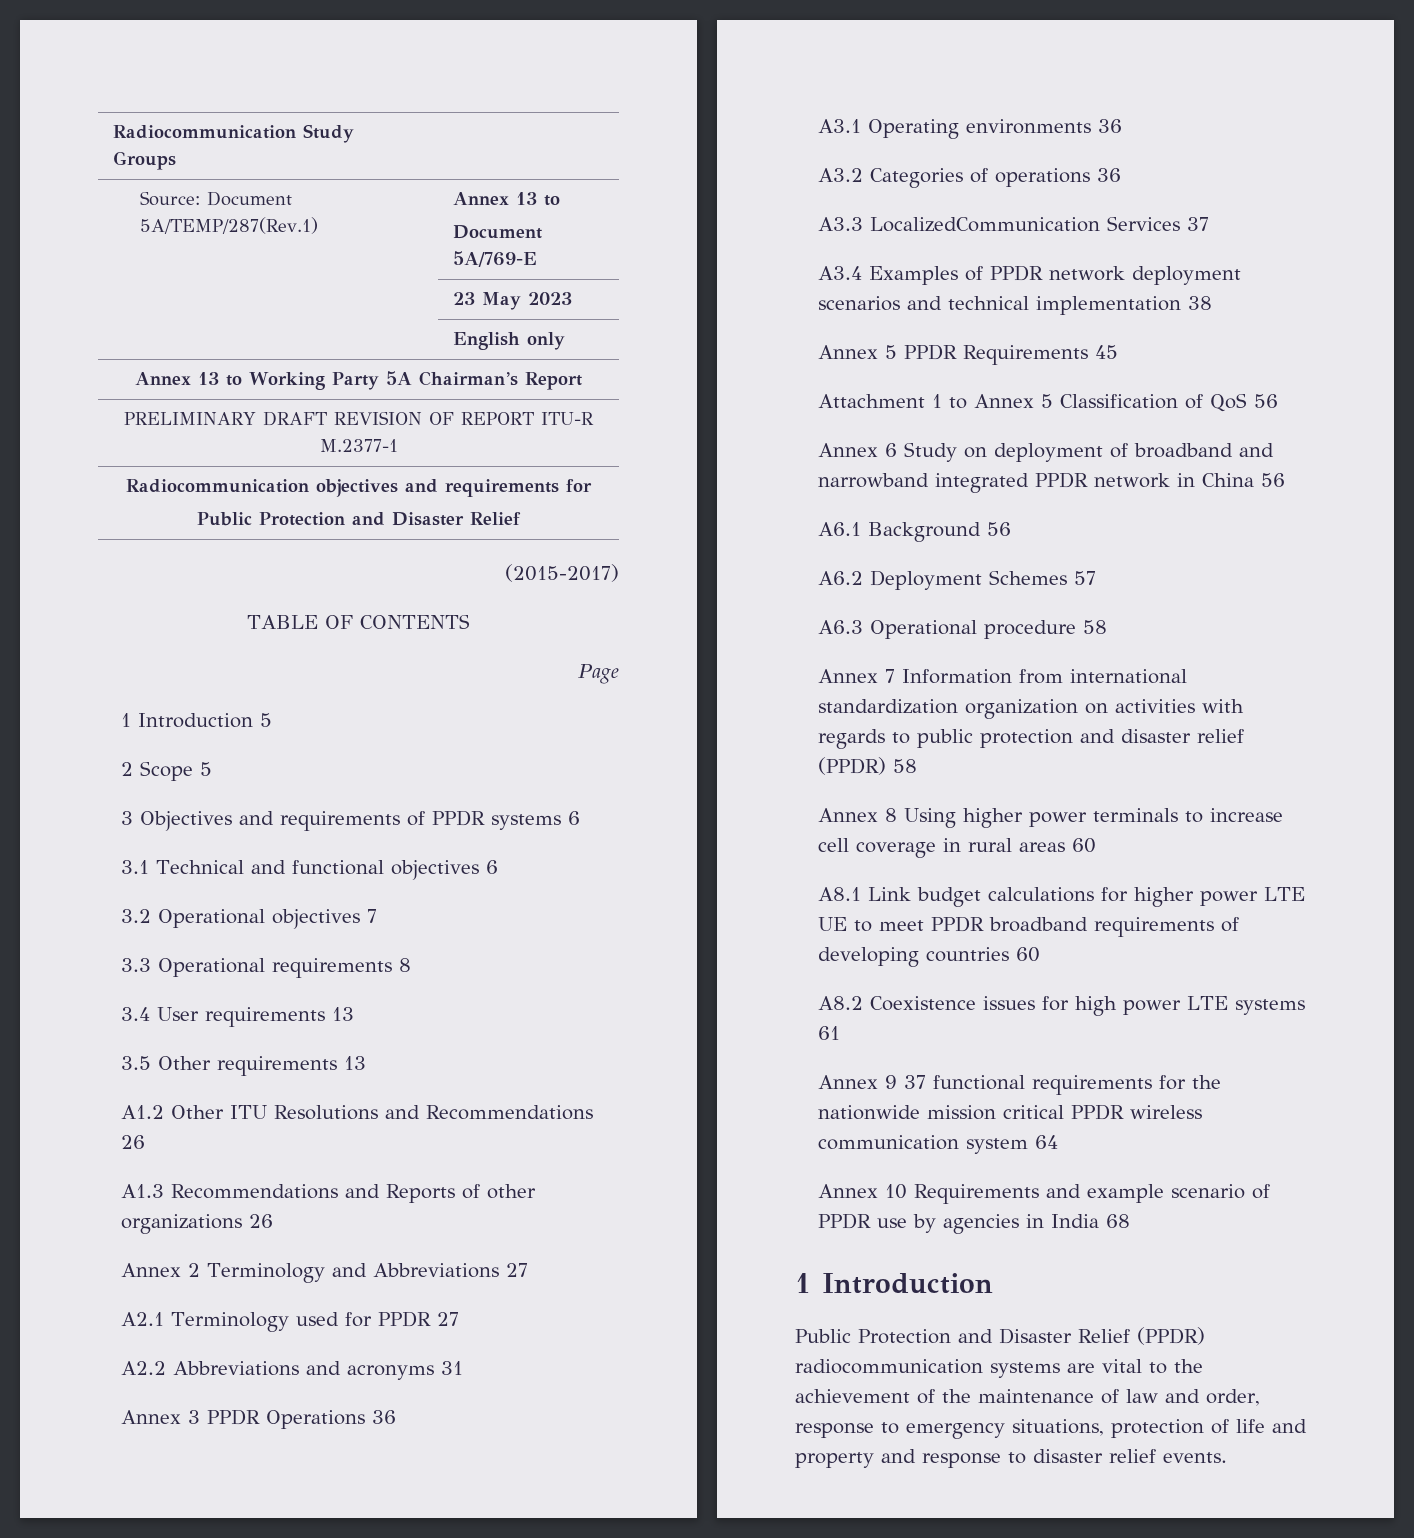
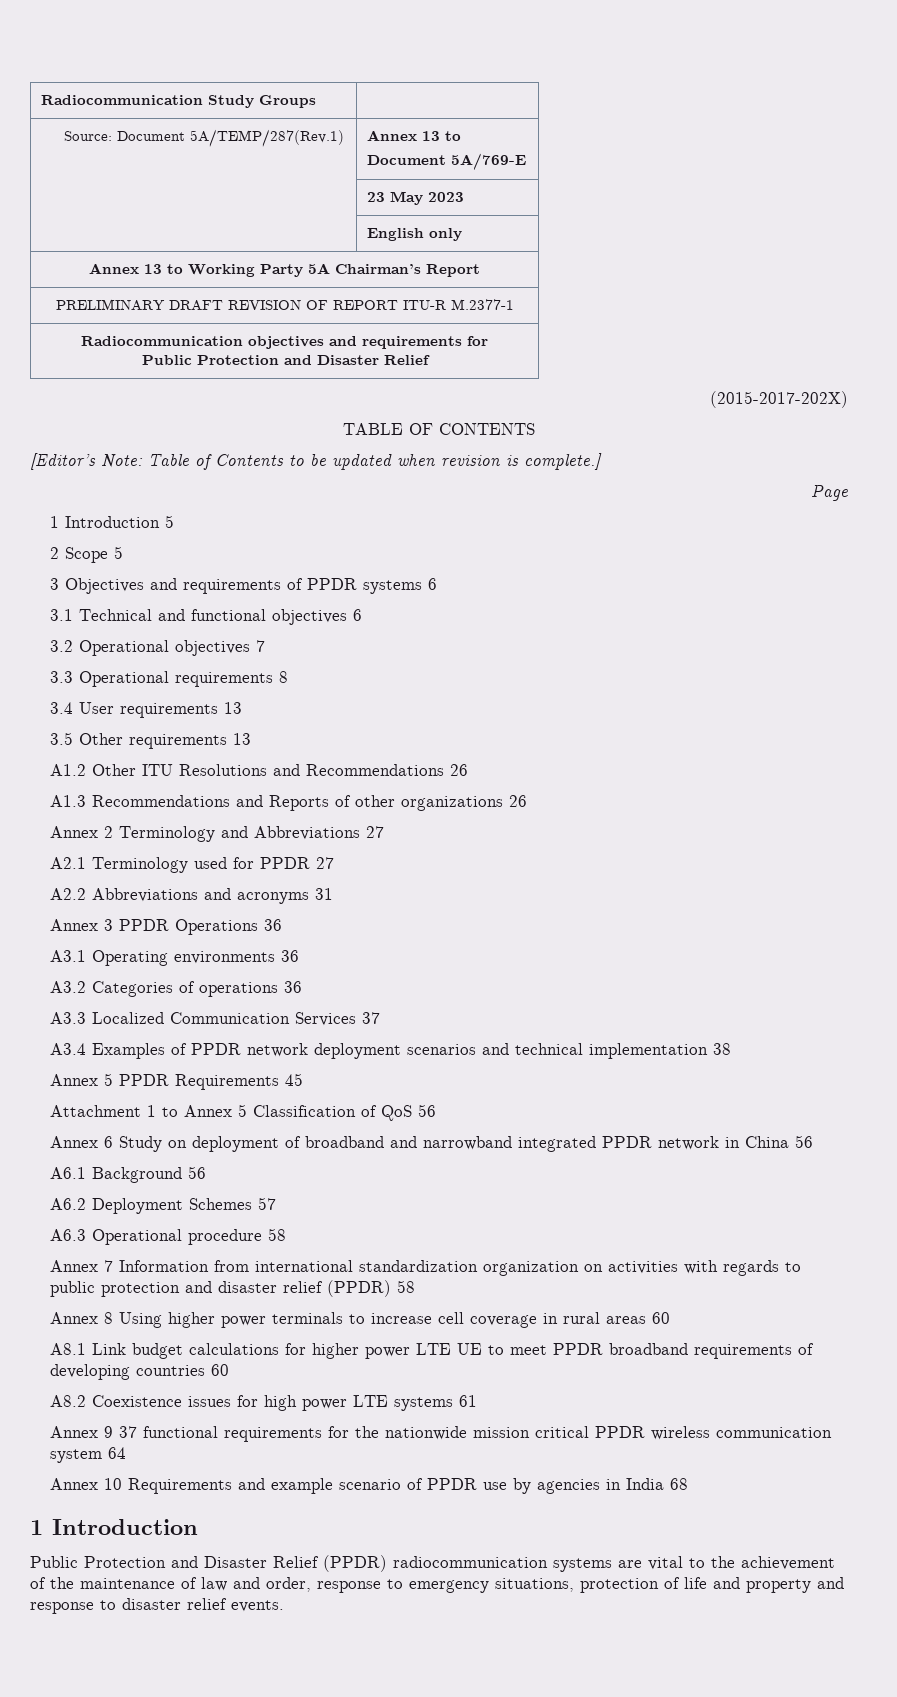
- (2015-2017)
+ (2015-2017-202X)
+ [Editor’s Note: Table of Contents to be updated when revision is complete.]
- A3.3 LocalizedCommunication Services 37
+ A3.3 Localized Communication Services 37

